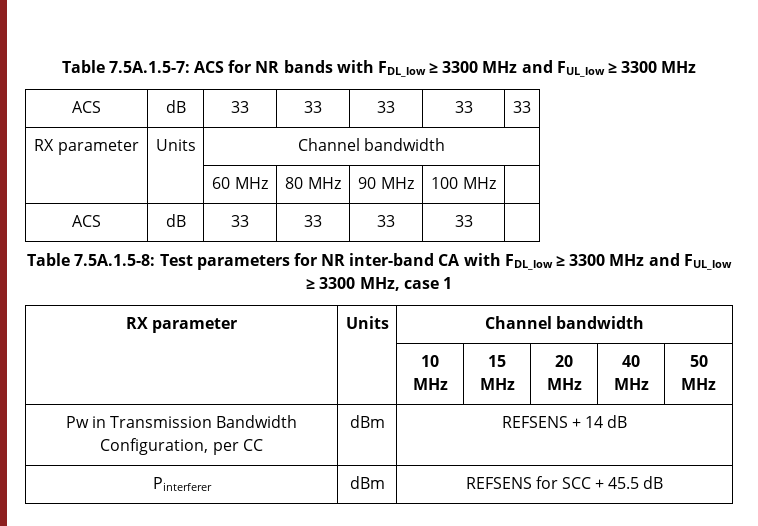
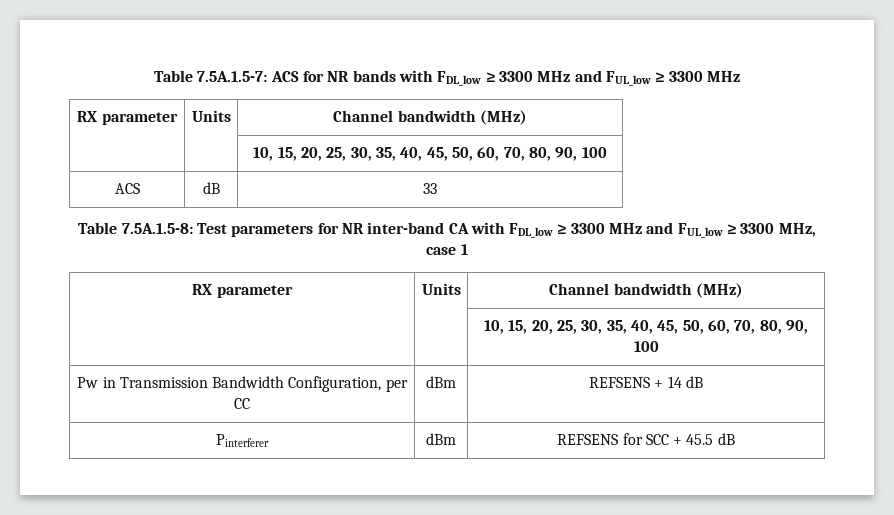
  Table 7.5A.1.5-7: ACS for NR bands with FDL_low ≥ 3300 MHz and FUL_low ≥ 3300 MHz
- ACS | dB | 33 | 33 | 33 | 33 | 33
- RX parameter | Units | Channel bandwidth
- | | 60 MHz | 80 MHz | 90 MHz | 100 MHz |
- ACS | dB | 33 | 33 | 33 | 33 |
+ RX parameter | Units | Channel bandwidth (MHz)
+ | | 10, 15, 20, 25, 30, 35, 40, 45, 50, 60, 70, 80, 90, 100
+ ACS | dB | 33
  Table 7.5A.1.5-8: Test parameters for NR inter-band CA with FDL_low ≥ 3300 MHz and FUL_low ≥ 3300 MHz, case 1
- RX parameter | Units | Channel bandwidth
- | | 10 MHz | 15 MHz | 20 MHz | 40 MHz | 50 MHz
+ RX parameter | Units | Channel bandwidth (MHz)
+ | | 10, 15, 20, 25, 30, 35, 40, 45, 50, 60, 70, 80, 90, 100

